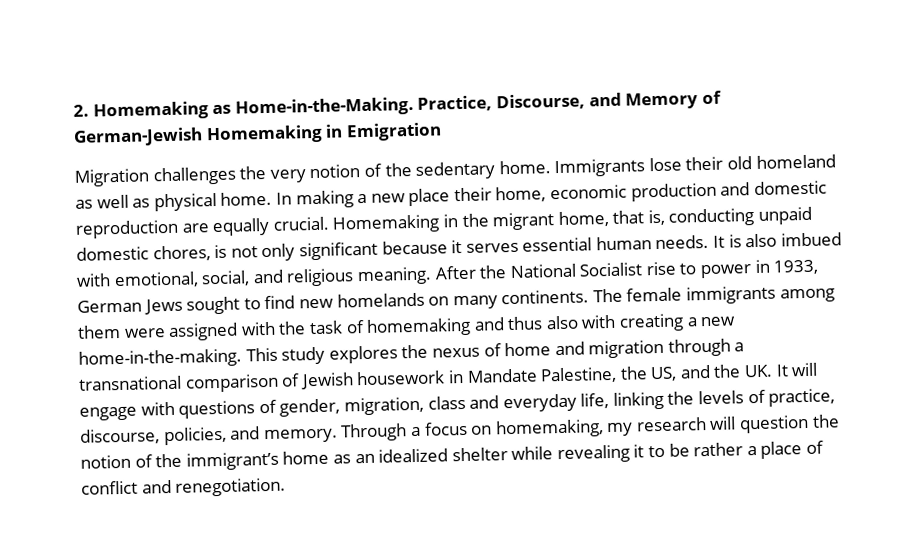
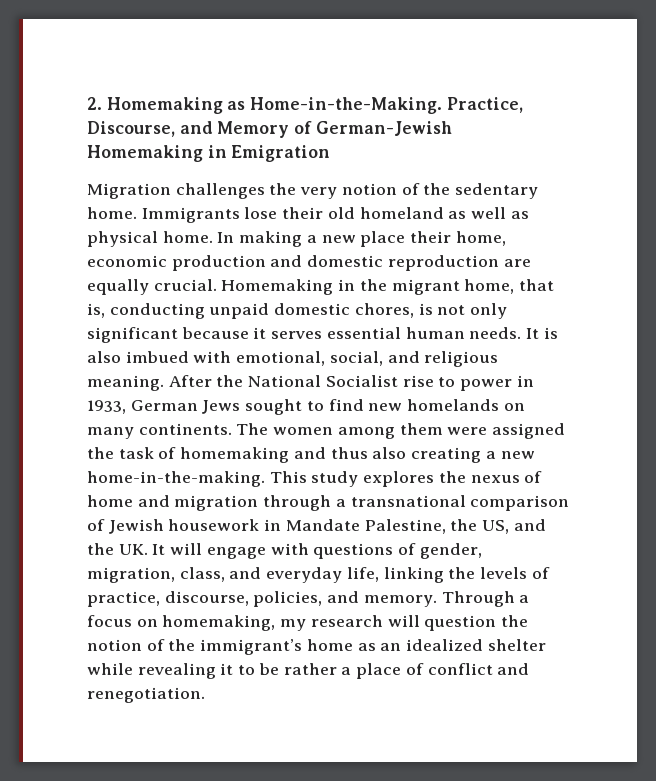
- The female immigrants among them were assigned with the task of homemaking and thus also with creating a new home-in-the-making.
+ The women among them were assigned the task of homemaking and thus also creating a new home-in-the-making.
- This study explores the nexus of home and migration through a transnational comparison of Jewish housework in Mandate Palestine, the US, and the UK. It will engage with questions of gender, migration, class and everyday life, linking the levels of practice, discourse, policies, and memory.
+ This study explores the nexus of home and migration through a transnational comparison of Jewish housework in Mandate Palestine, the US, and the UK. It will engage with questions of gender, migration, class, and everyday life, linking the levels of practice, discourse, policies, and memory.

